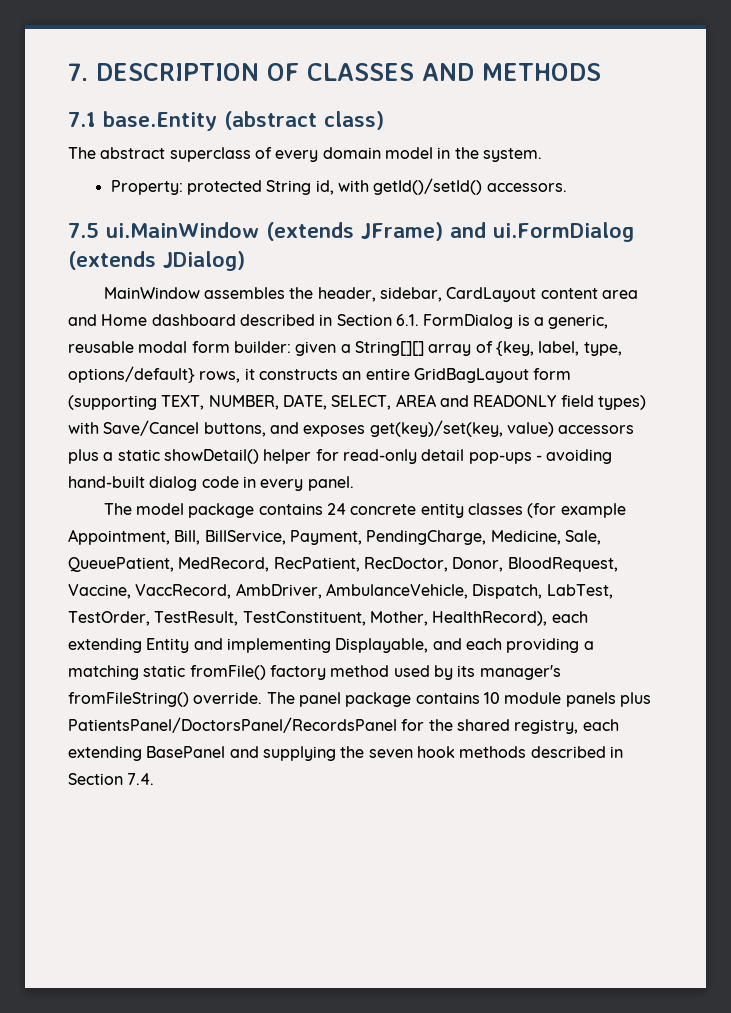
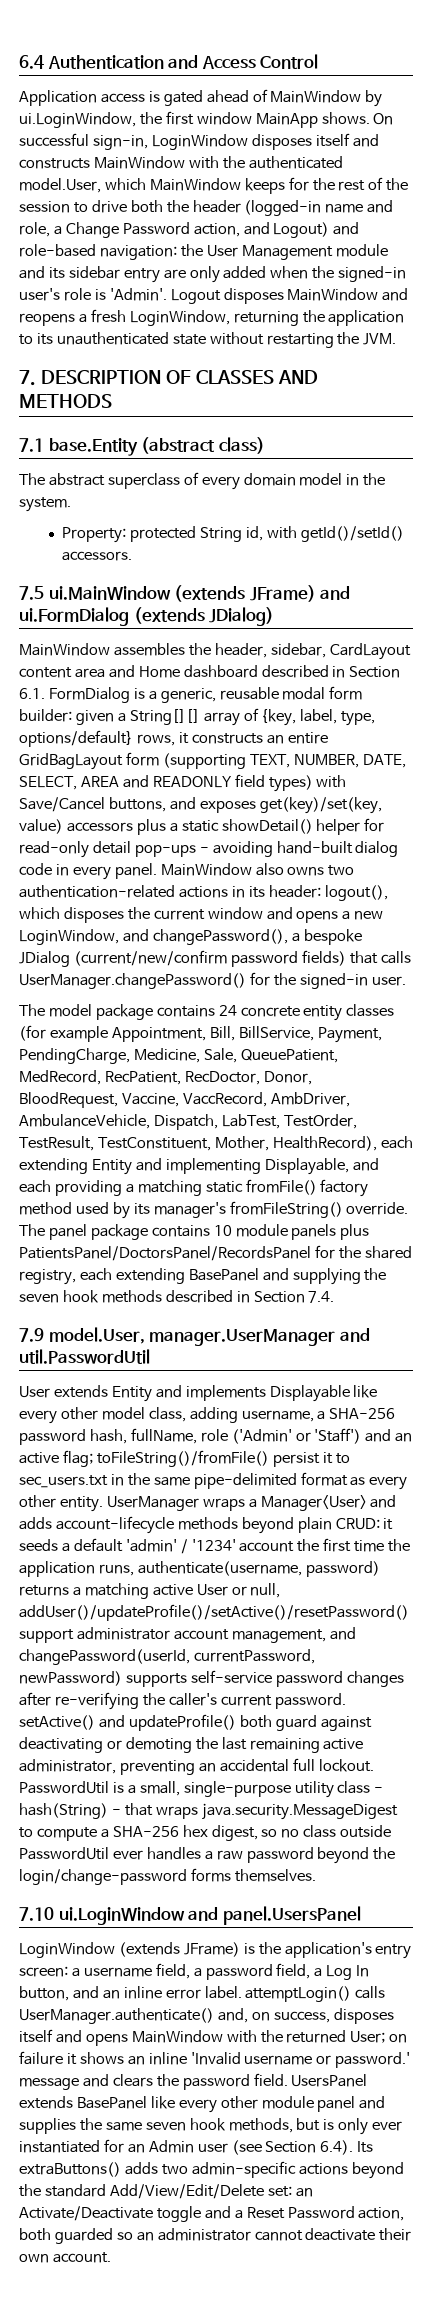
+ 6.4 Authentication and Access Control
+ Application access is gated ahead of MainWindow by ui.LoginWindow, the first window MainApp shows. On successful sign-in, LoginWindow disposes itself and constructs MainWindow with the authenticated model.User, which MainWindow keeps for the rest of the session to drive both the header (logged-in name and role, a Change Password action, and Logout) and role-based navigation: the User Management module and its sidebar entry are only added when the signed-in user's role is 'Admin'. Logout disposes MainWindow and reopens a fresh LoginWindow, returning the application to its unauthenticated state without restarting the JVM.
+ MainWindow also owns two authentication-related actions in its header: logout(), which disposes the current window and opens a new LoginWindow, and changePassword(), a bespoke JDialog (current/new/confirm password fields) that calls UserManager.changePassword() for the signed-in user.
+ 7.9 model.User, manager.UserManager and util.PasswordUtil
+ User extends Entity and implements Displayable like every other model class, adding username, a SHA-256 password hash, fullName, role ('Admin' or 'Staff') and an active flag; toFileString()/fromFile() persist it to sec_users.txt in the same pipe-delimited format as every other entity. UserManager wraps a Manager<User> and adds account-lifecycle methods beyond plain CRUD: it seeds a default 'admin' / '1234' account the first time the application runs, authenticate(username, password) returns a matching active User or null, addUser()/updateProfile()/setActive()/resetPassword() support administrator account management, and changePassword(userId, currentPassword, newPassword) supports self-service password changes after re-verifying the caller's current password. setActive() and updateProfile() both guard against deactivating or demoting the last remaining active administrator, preventing an accidental full lockout. PasswordUtil is a small, single-purpose utility class - hash(String) - that wraps java.security.MessageDigest to compute a SHA-256 hex digest, so no class outside PasswordUtil ever handles a raw password beyond the login/change-password forms themselves.
+ 7.10 ui.LoginWindow and panel.UsersPanel
+ LoginWindow (extends JFrame) is the application's entry screen: a username field, a password field, a Log In button, and an inline error label. attemptLogin() calls UserManager.authenticate() and, on success, disposes itself and opens MainWindow with the returned User; on failure it shows an inline 'Invalid username or password.' message and clears the password field. UsersPanel extends BasePanel like every other module panel and supplies the same seven hook methods, but is only ever instantiated for an Admin user (see Section 6.4). Its extraButtons() adds two admin-specific actions beyond the standard Add/View/Edit/Delete set: an Activate/Deactivate toggle and a Reset Password action, both guarded so an administrator cannot deactivate their own account.

